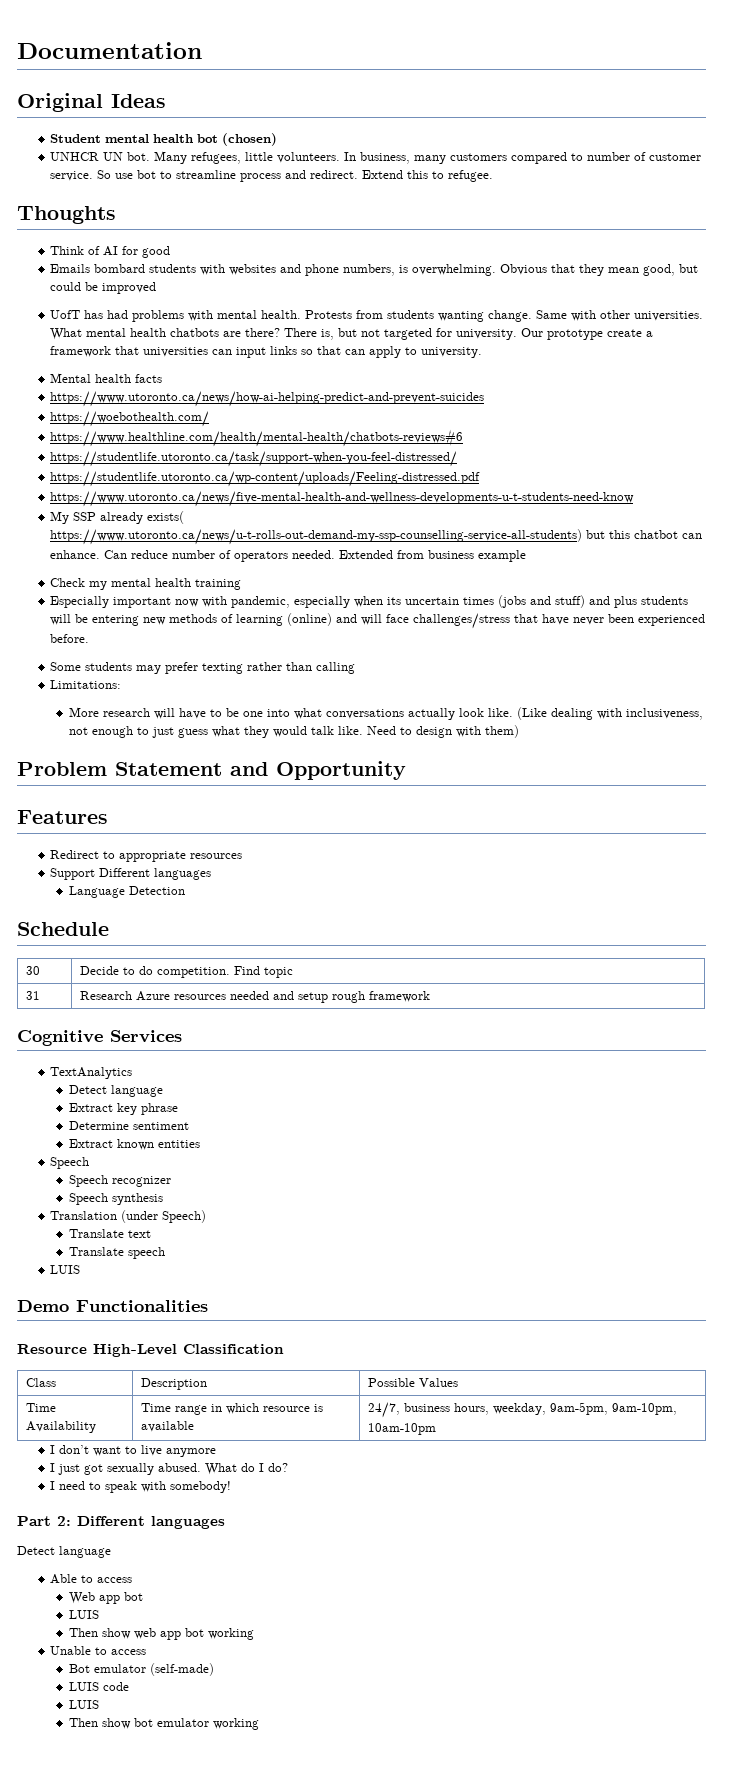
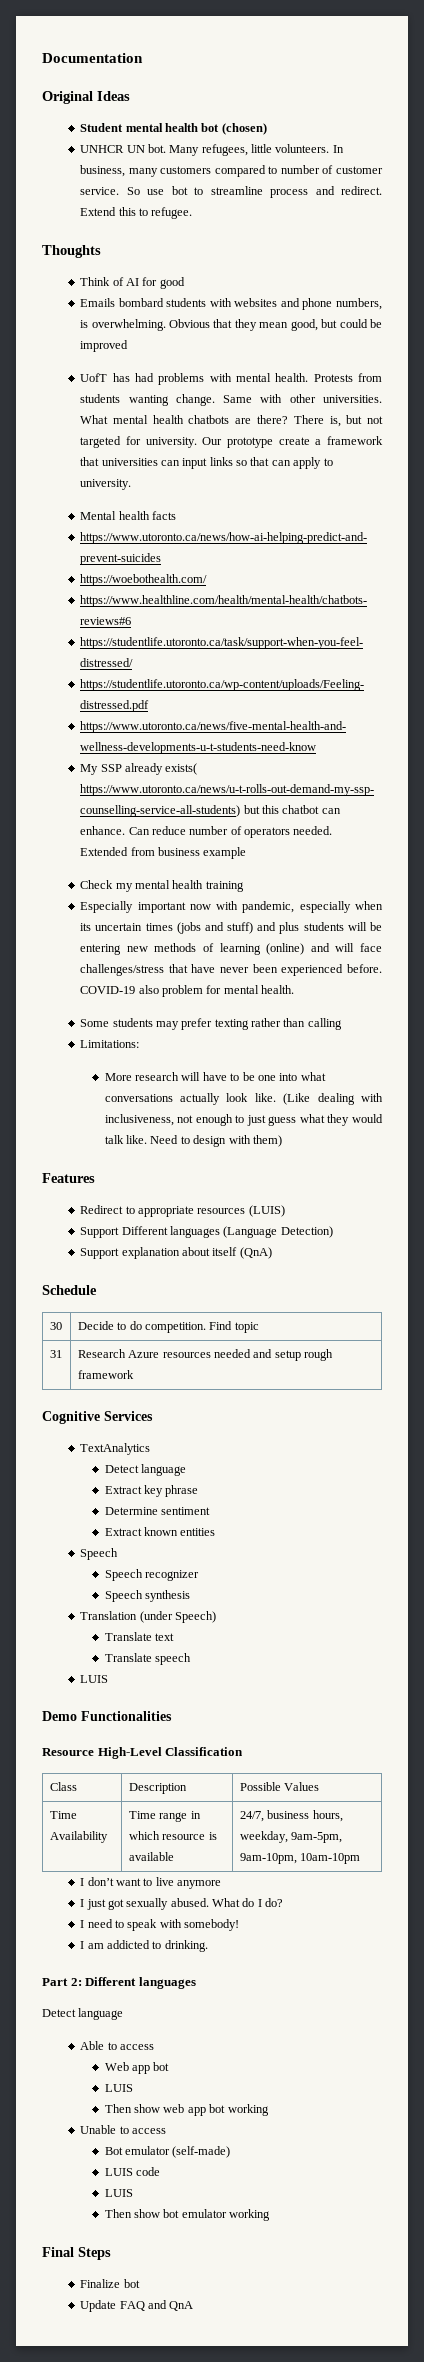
+ COVID-19 also problem for mental health.
- Problem Statement and Opportunity
- Redirect to appropriate resources
+ Redirect to appropriate resources (LUIS)
- Support Different languages
- Language Detection
+ Support Different languages (Language Detection)
+ Support explanation about itself (QnA)
+ I am addicted to drinking.
+ Final Steps
+ Finalize bot
+ Update FAQ and QnA

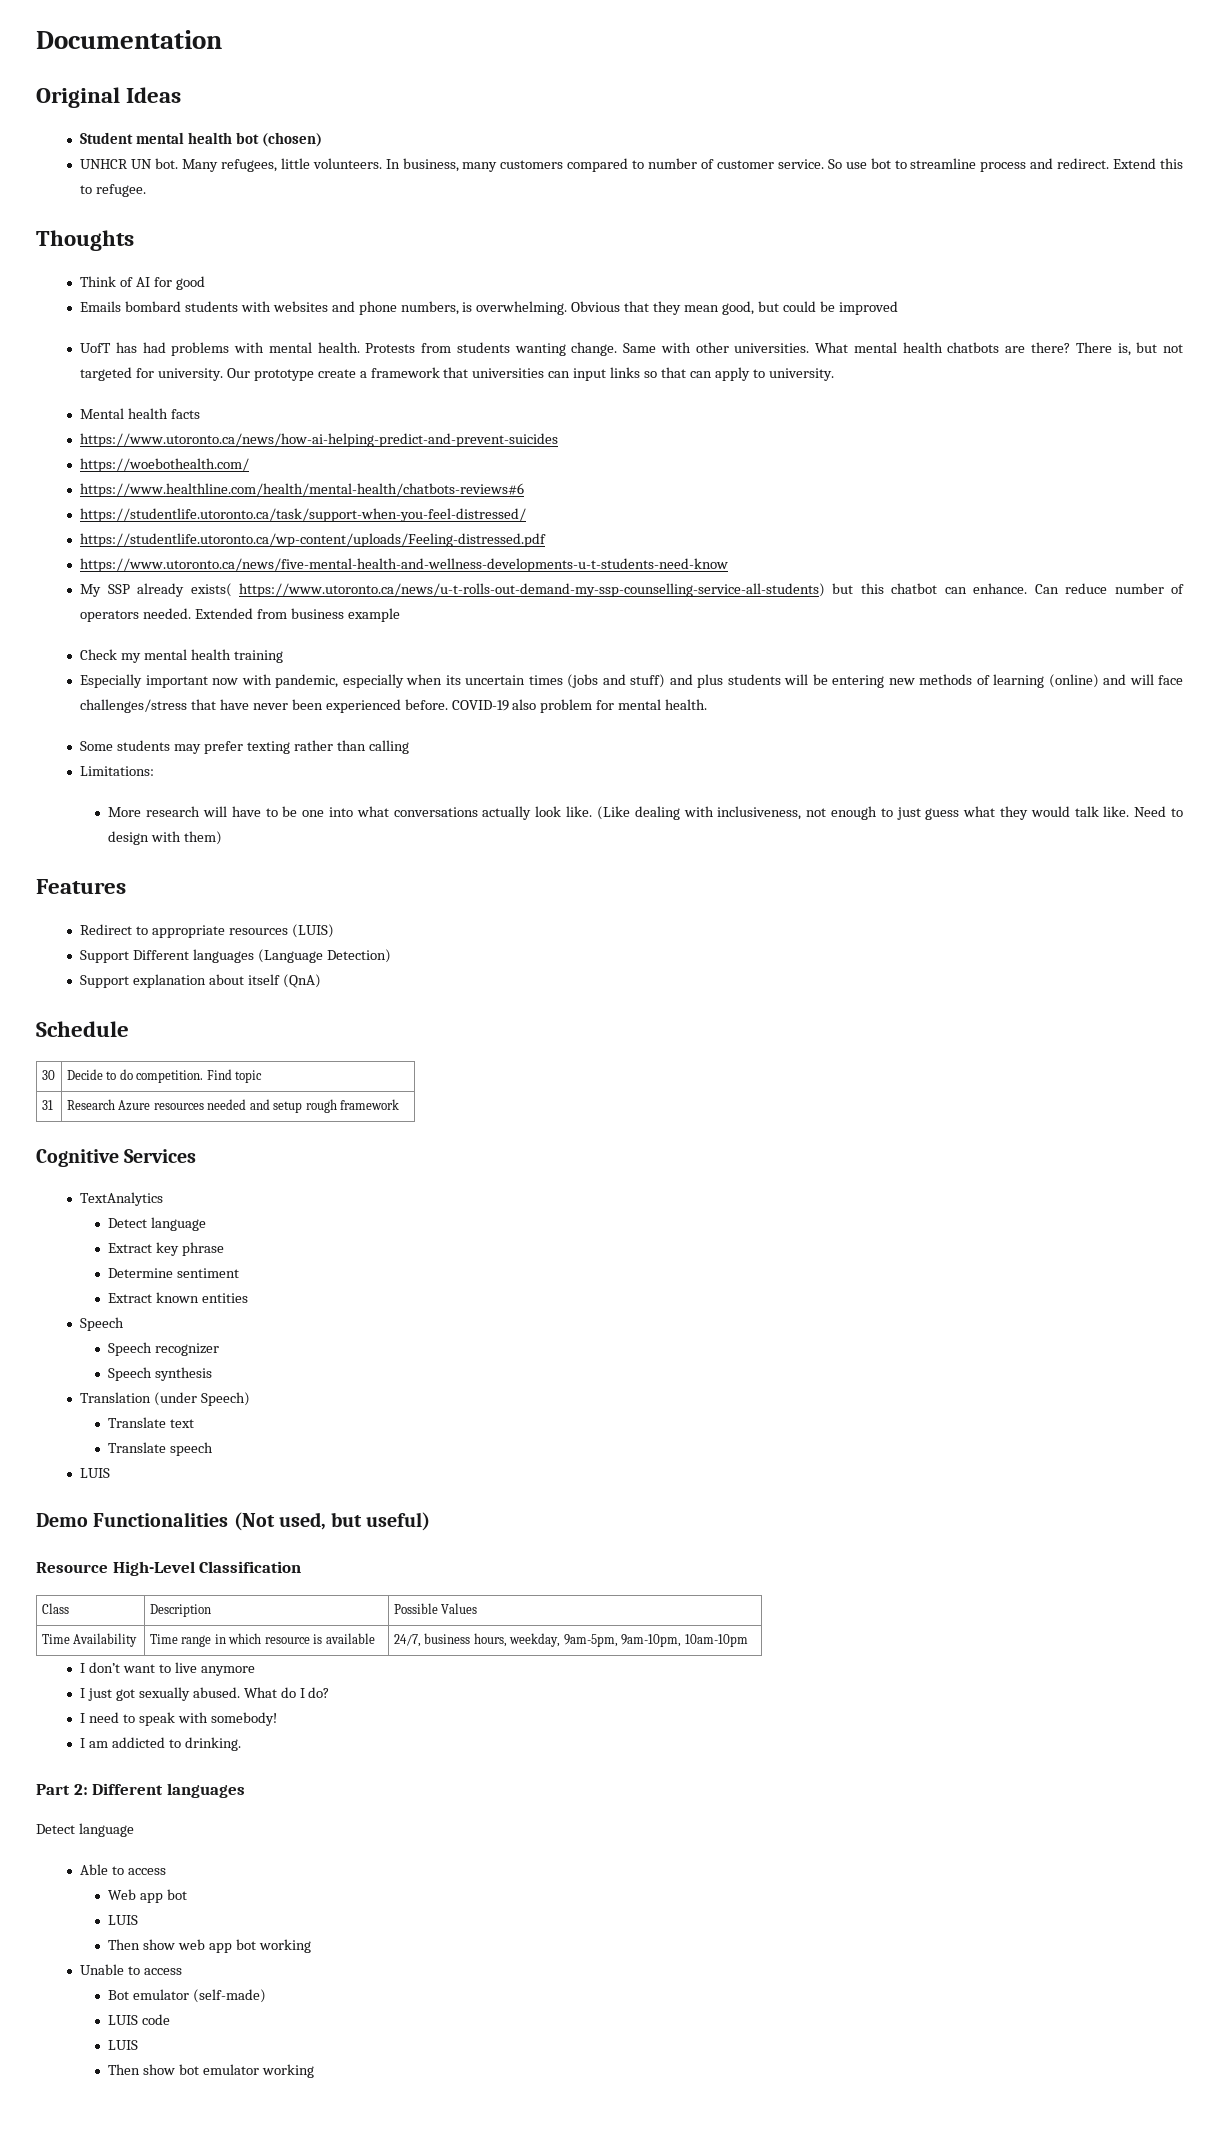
- Demo Functionalities
+ Demo Functionalities (Not used, but useful)
- Final Steps
- Finalize bot
- Update FAQ and QnA

